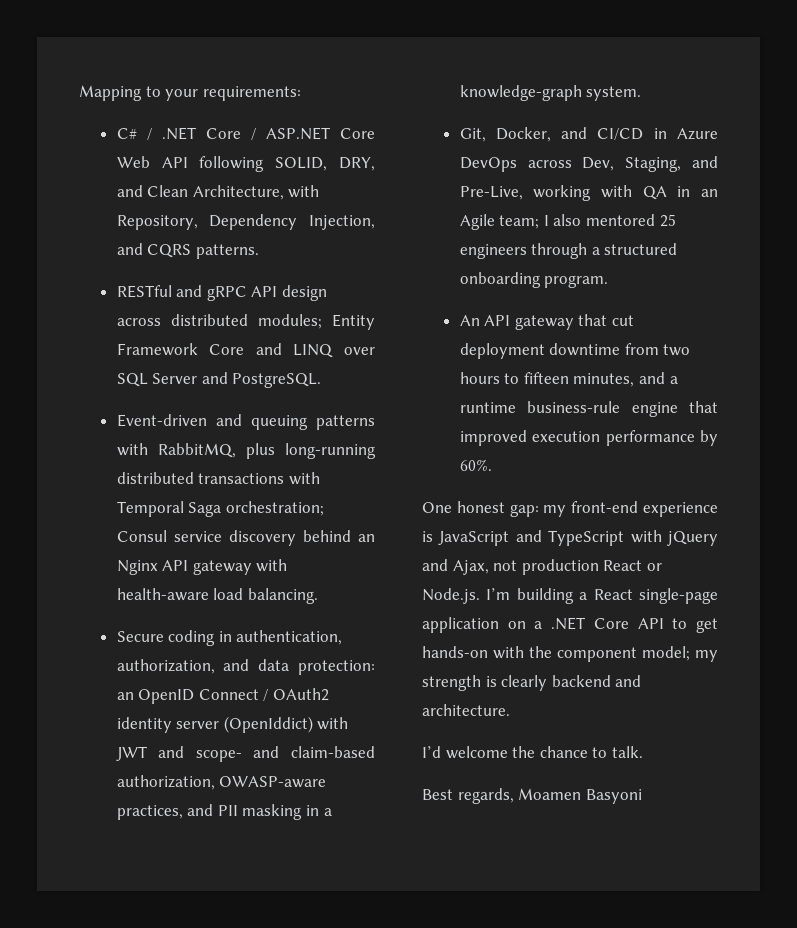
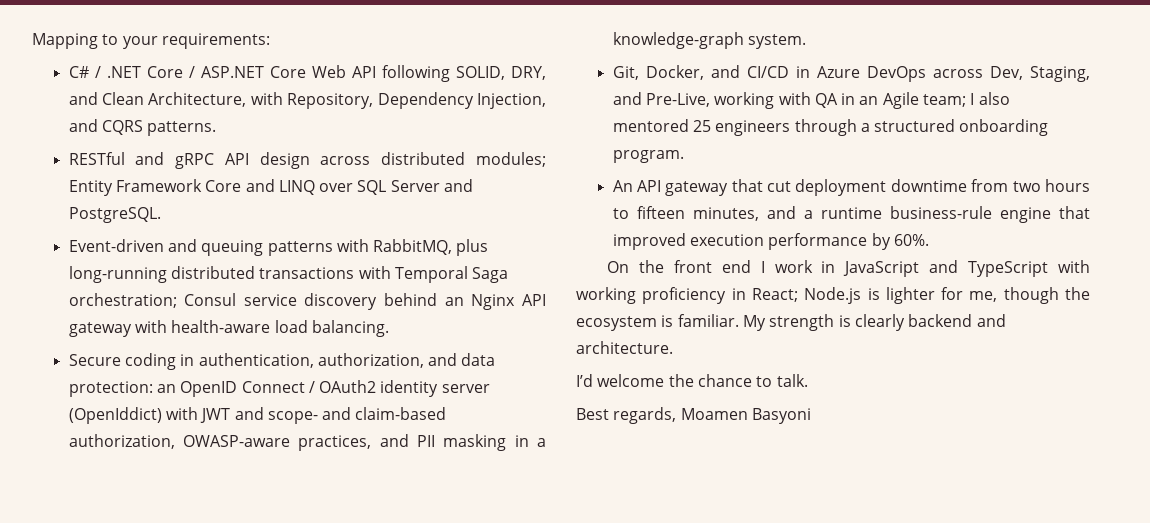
- One honest gap: my front-end experience is JavaScript and TypeScript with jQuery and Ajax, not production React or Node.js. I’m building a React single-page application on a .NET Core API to get hands-on with the component model; my strength is clearly backend and architecture.
+ On the front end I work in JavaScript and TypeScript with working proficiency in React; Node.js is lighter for me, though the ecosystem is familiar. My strength is clearly backend and architecture.

